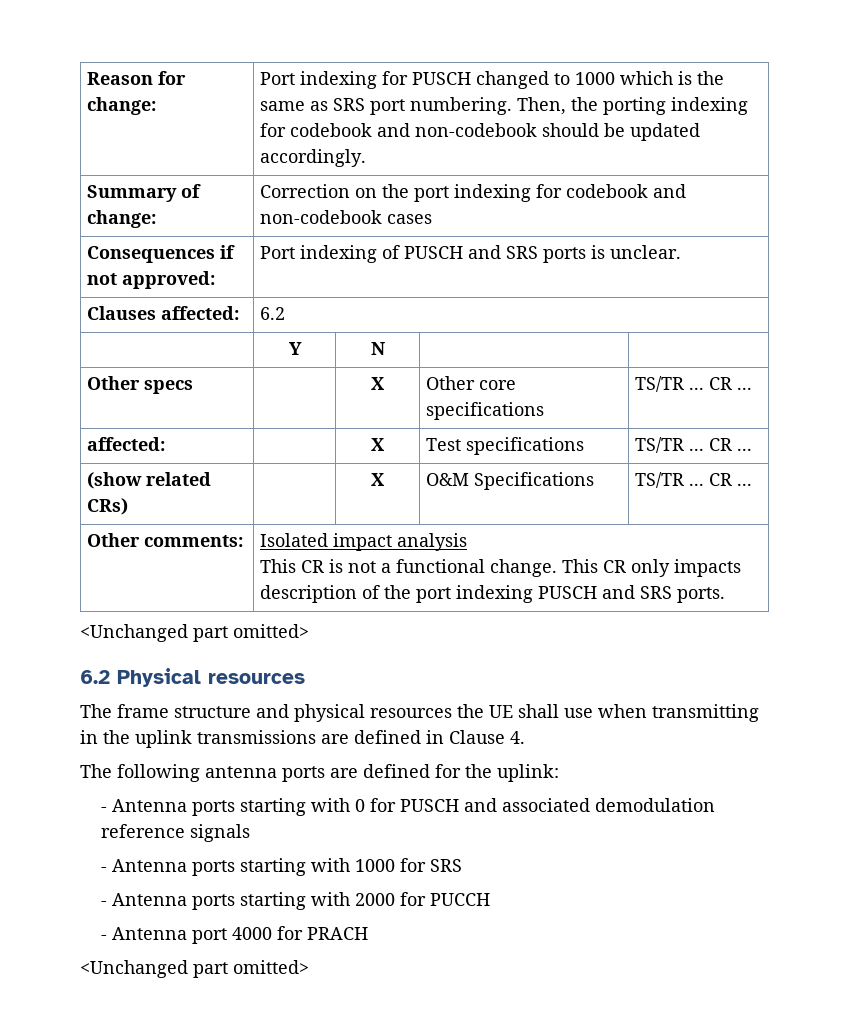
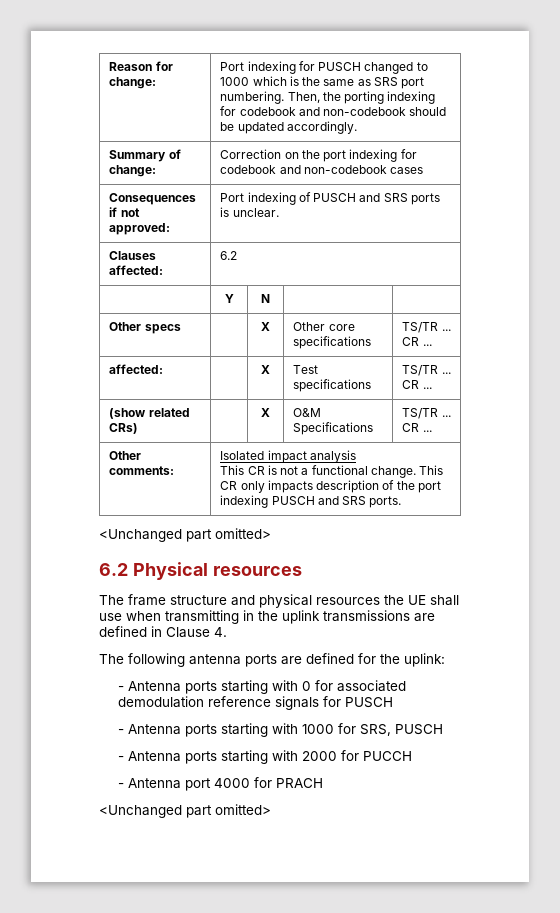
- - Antenna ports starting with 0 for PUSCH and associated demodulation reference signals
+ - Antenna ports starting with 0 for associated demodulation reference signals for PUSCH
- - Antenna ports starting with 1000 for SRS
+ - Antenna ports starting with 1000 for SRS, PUSCH

